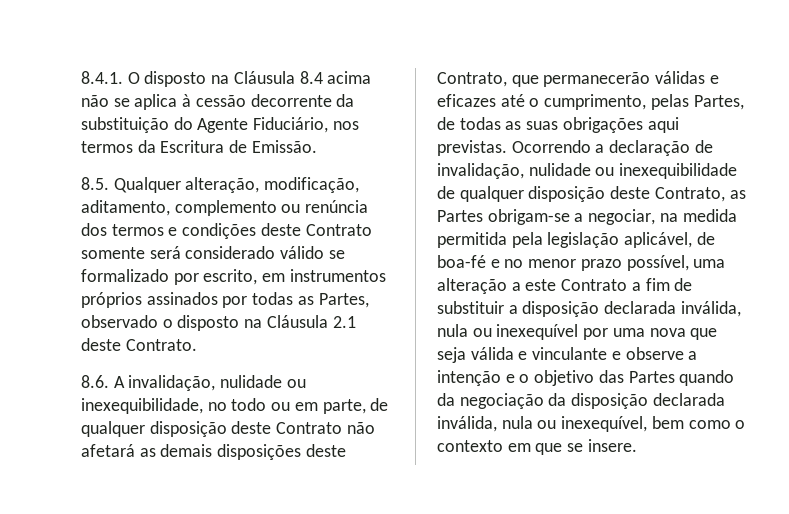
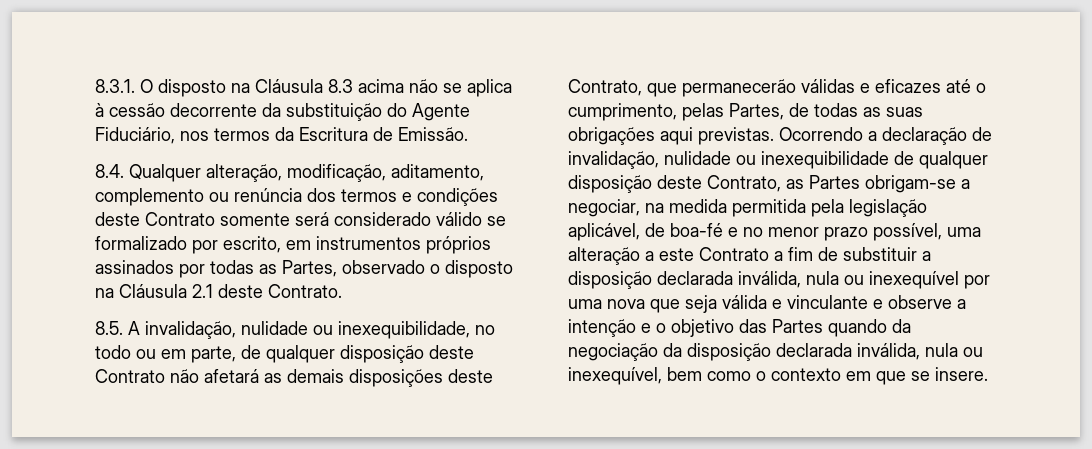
- 8.4.1. O disposto na Cláusula 8.4 acima não se aplica à cessão decorrente da substituição do Agente Fiduciário, nos termos da Escritura de Emissão.
+ 8.3.1. O disposto na Cláusula 8.3 acima não se aplica à cessão decorrente da substituição do Agente Fiduciário, nos termos da Escritura de Emissão.
- 8.5. Qualquer alteração, modificação, aditamento, complemento ou renúncia dos termos e condições deste Contrato somente será considerado válido se formalizado por escrito, em instrumentos próprios assinados por todas as Partes, observado o disposto na Cláusula 2.1 deste Contrato.
+ 8.4. Qualquer alteração, modificação, aditamento, complemento ou renúncia dos termos e condições deste Contrato somente será considerado válido se formalizado por escrito, em instrumentos próprios assinados por todas as Partes, observado o disposto na Cláusula 2.1 deste Contrato.
- 8.6. A invalidação, nulidade ou inexequibilidade, no todo ou em parte, de qualquer disposição deste Contrato não afetará as demais disposições deste Contrato, que permanecerão válidas e eficazes até o cumprimento, pelas Partes, de todas as suas obrigações aqui previstas.
+ 8.5. A invalidação, nulidade ou inexequibilidade, no todo ou em parte, de qualquer disposição deste Contrato não afetará as demais disposições deste Contrato, que permanecerão válidas e eficazes até o cumprimento, pelas Partes, de todas as suas obrigações aqui previstas.

